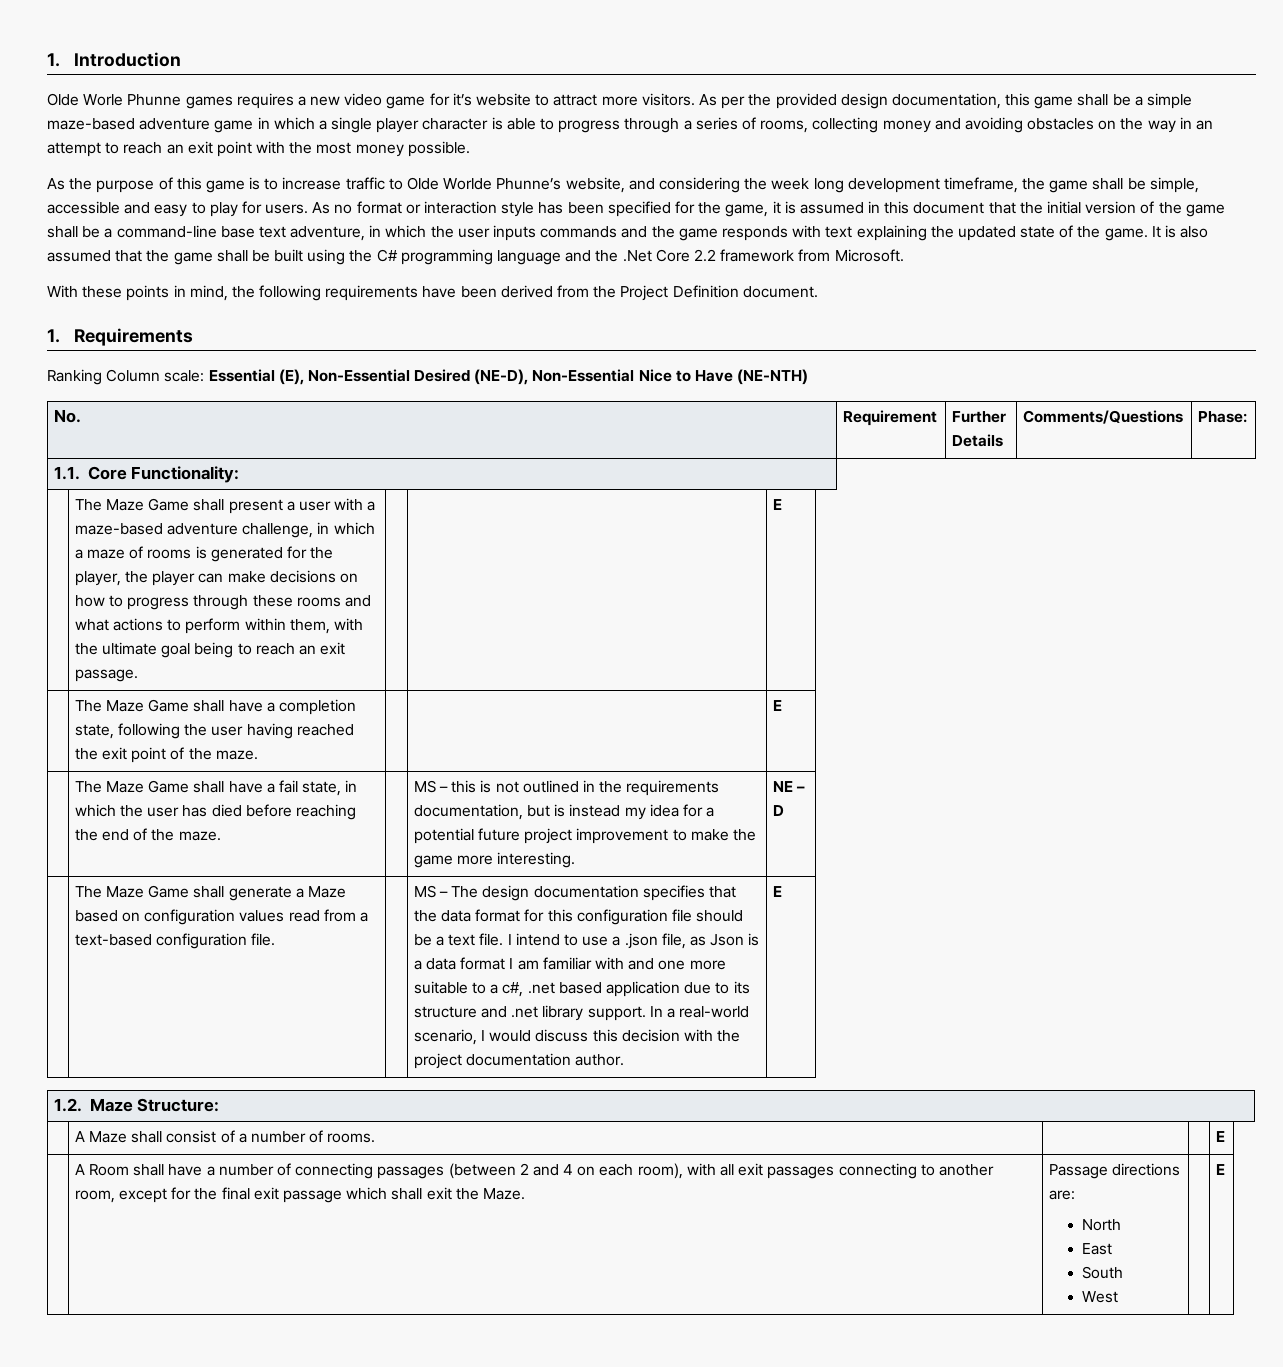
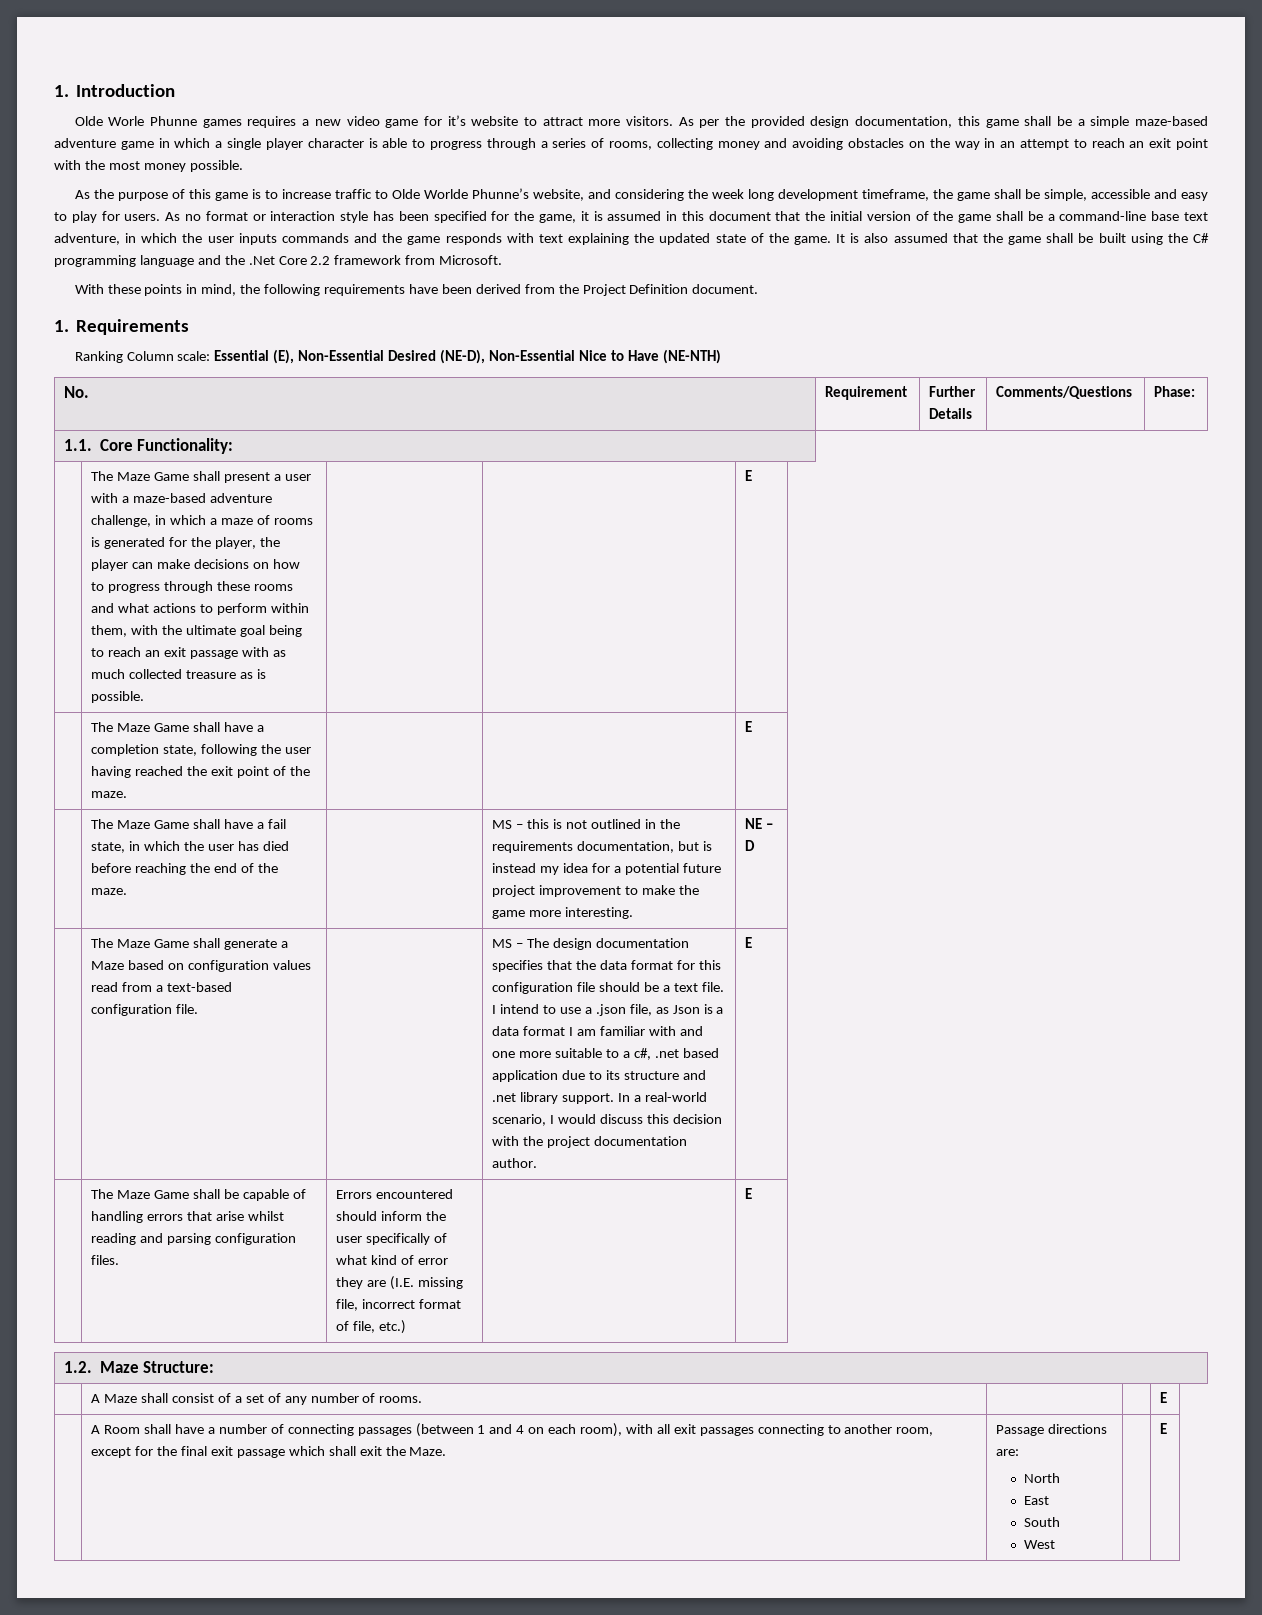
- The Maze Game shall present a user with a maze-based adventure challenge, in which a maze of rooms is generated for the player, the player can make decisions on how to progress through these rooms and what actions to perform within them, with the ultimate goal being to reach an exit passage.
+ The Maze Game shall present a user with a maze-based adventure challenge, in which a maze of rooms is generated for the player, the player can make decisions on how to progress through these rooms and what actions to perform within them, with the ultimate goal being to reach an exit passage with as much collected treasure as is possible.
+ | The Maze Game shall be capable of handling errors that arise whilst reading and parsing configuration files. | Errors encountered should inform the user specifically of what kind of error they are (I.E. missing file, incorrect format of file, etc.) | | E
- | A Maze shall consist of a number of rooms. | | | E
+ | A Maze shall consist of a set of any number of rooms. | | | E
- A Room shall have a number of connecting passages (between 2 and 4 on each room), with all exit passages connecting to another room, except for the final exit passage which shall exit the Maze.
+ A Room shall have a number of connecting passages (between 1 and 4 on each room), with all exit passages connecting to another room, except for the final exit passage which shall exit the Maze.

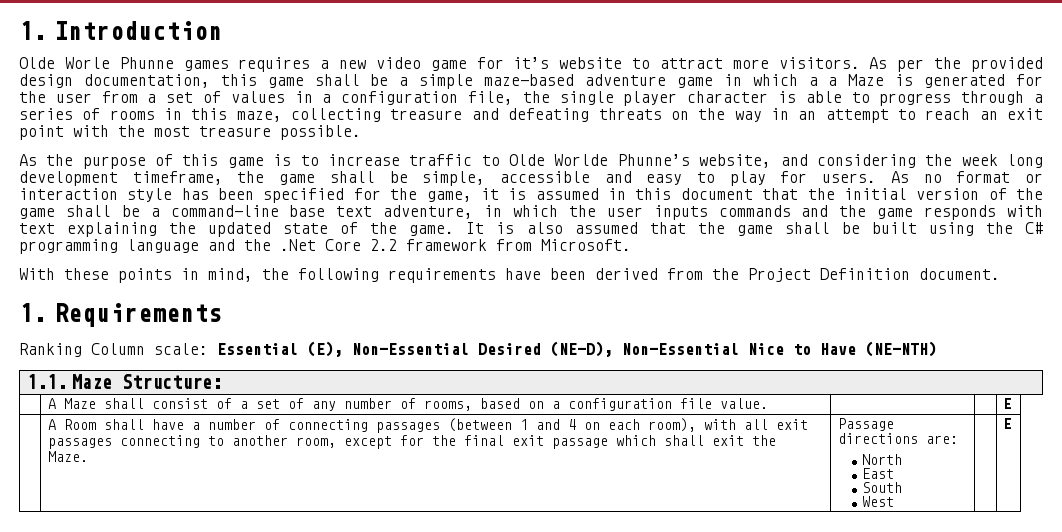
- As per the provided design documentation, this game shall be a simple maze-based adventure game in which a single player character is able to progress through a series of rooms, collecting money and avoiding obstacles on the way in an attempt to reach an exit point with the most money possible.
+ As per the provided design documentation, this game shall be a simple maze-based adventure game in which a a Maze is generated for the user from a set of values in a configuration file, the single player character is able to progress through a series of rooms in this maze, collecting treasure and defeating threats on the way in an attempt to reach an exit point with the most treasure possible.
- No. | Requirement | Further Details | Comments/Questions | Phase:
- 1.1. Core Functionality:
- | The Maze Game shall present a user with a maze-based adventure challenge, in which a maze of rooms is generated for the player, the player can make decisions on how to progress through these rooms and what actions to perform within them, with the ultimate goal being to reach an exit passage with as much collected treasure as is possible. | | | E
- | The Maze Game shall have a completion state, following the user having reached the exit point of the maze. | | | E
- | The Maze Game shall have a fail state, in which the user has died before reaching the end of the maze. | | MS – this is not outlined in the requirements documentation, but is instead my idea for a potential future project improvement to make the game more interesting. | NE – D
- | The Maze Game shall generate a Maze based on configuration values read from a text-based configuration file. | | MS – The design documentation specifies that the data format for this configuration file should be a text file. I intend to use a .json file, as Json is a data format I am familiar with and one more suitable to a c#, .net based application due to its structure and .net library support. In a real-world scenario, I would discuss this decision with the project documentation author. | E
- | The Maze Game shall be capable of handling errors that arise whilst reading and parsing configuration files. | Errors encountered should inform the user specifically of what kind of error they are (I.E. missing file, incorrect format of file, etc.) | | E
- 1.2. Maze Structure:
+ 1.1. Maze Structure:
- | A Maze shall consist of a set of any number of rooms. | | | E
+ | A Maze shall consist of a set of any number of rooms, based on a configuration file value. | | | E

